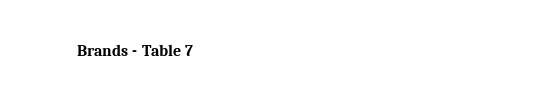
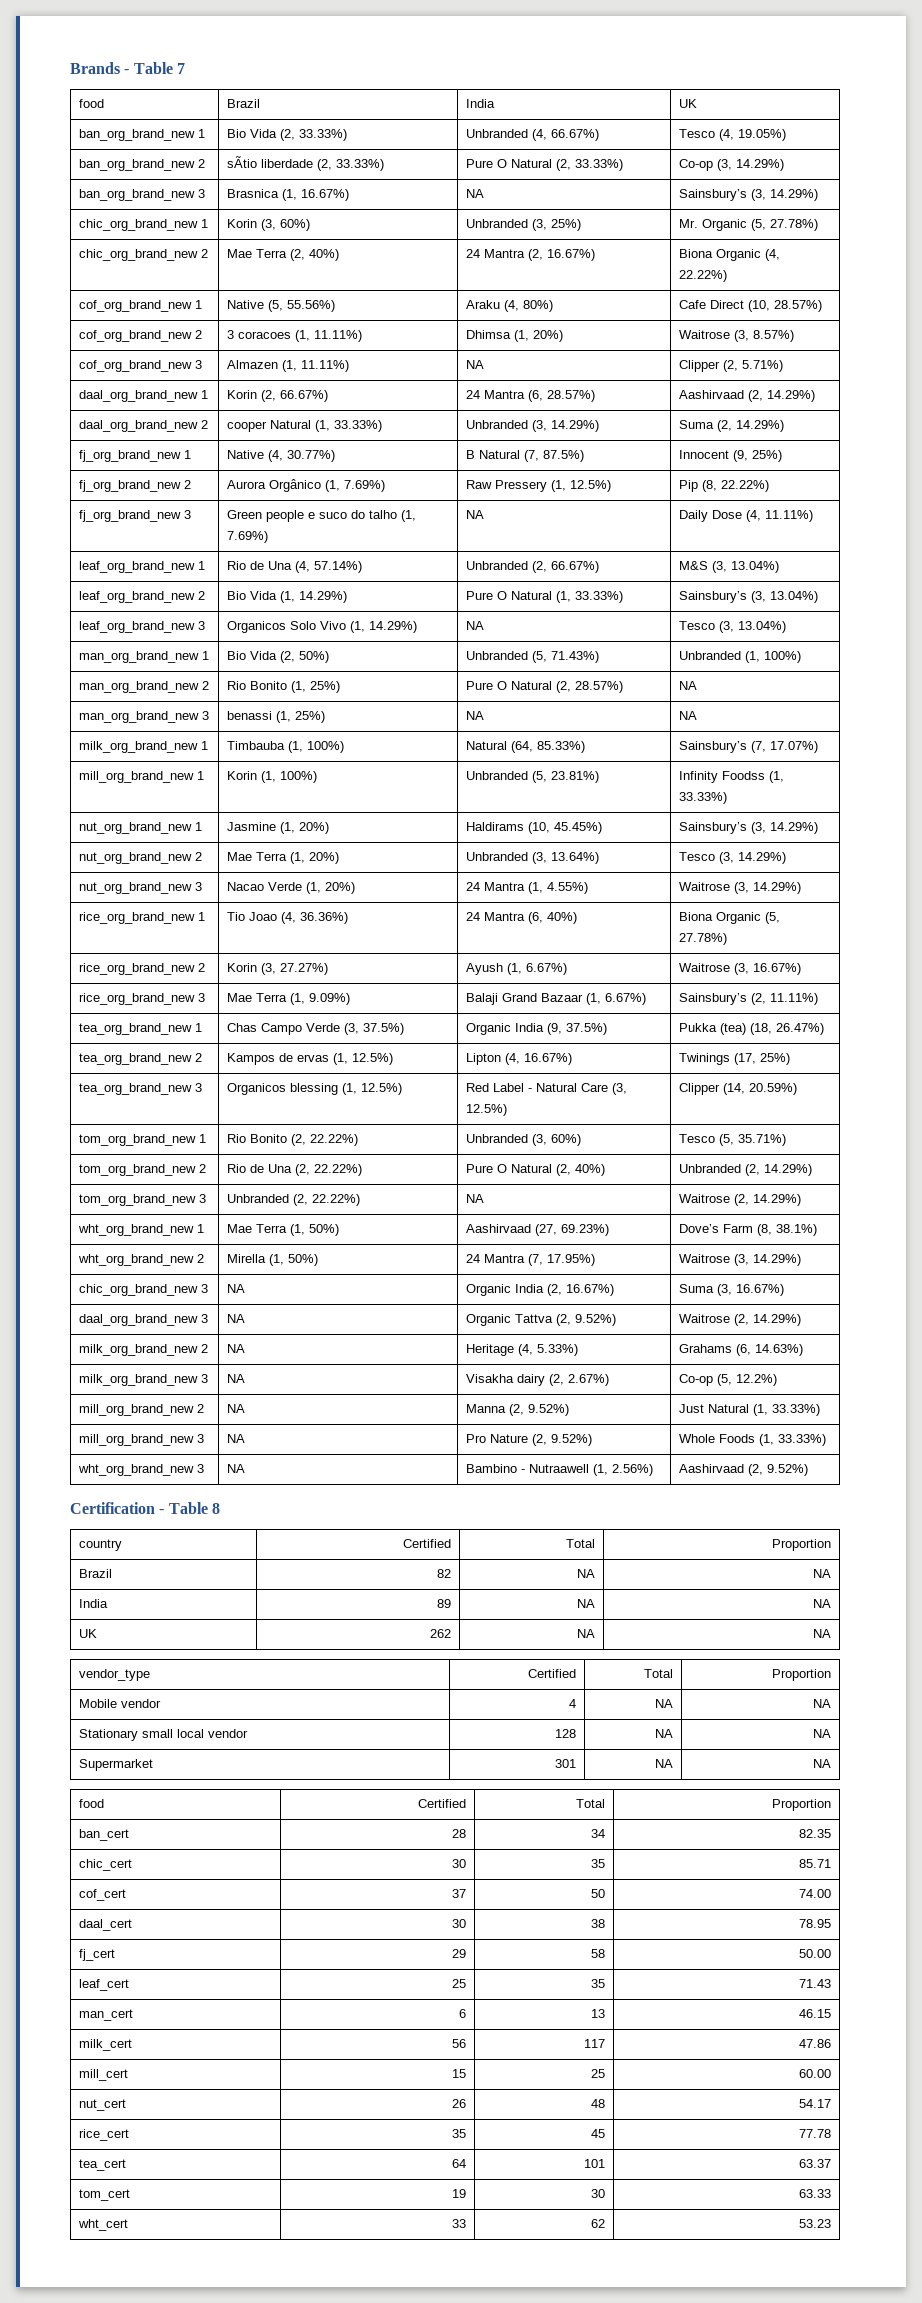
+ food | Brazil | India | UK
+ ban_org_brand_new 1 | Bio Vida (2, 33.33%) | Unbranded (4, 66.67%) | Tesco (4, 19.05%)
+ ban_org_brand_new 2 | sÃtio liberdade (2, 33.33%) | Pure O Natural (2, 33.33%) | Co-op (3, 14.29%)
+ ban_org_brand_new 3 | Brasnica (1, 16.67%) | NA | Sainsbury’s (3, 14.29%)
+ chic_org_brand_new 1 | Korin (3, 60%) | Unbranded (3, 25%) | Mr. Organic (5, 27.78%)
+ chic_org_brand_new 2 | Mae Terra (2, 40%) | 24 Mantra (2, 16.67%) | Biona Organic (4, 22.22%)
+ cof_org_brand_new 1 | Native (5, 55.56%) | Araku (4, 80%) | Cafe Direct (10, 28.57%)
+ cof_org_brand_new 2 | 3 coracoes (1, 11.11%) | Dhimsa (1, 20%) | Waitrose (3, 8.57%)
+ cof_org_brand_new 3 | Almazen (1, 11.11%) | NA | Clipper (2, 5.71%)
+ daal_org_brand_new 1 | Korin (2, 66.67%) | 24 Mantra (6, 28.57%) | Aashirvaad (2, 14.29%)
+ daal_org_brand_new 2 | cooper Natural (1, 33.33%) | Unbranded (3, 14.29%) | Suma (2, 14.29%)
+ fj_org_brand_new 1 | Native (4, 30.77%) | B Natural (7, 87.5%) | Innocent (9, 25%)
+ fj_org_brand_new 2 | Aurora Orgânico (1, 7.69%) | Raw Pressery (1, 12.5%) | Pip (8, 22.22%)
+ fj_org_brand_new 3 | Green people e suco do talho (1, 7.69%) | NA | Daily Dose (4, 11.11%)
+ leaf_org_brand_new 1 | Rio de Una (4, 57.14%) | Unbranded (2, 66.67%) | M&S (3, 13.04%)
+ leaf_org_brand_new 2 | Bio Vida (1, 14.29%) | Pure O Natural (1, 33.33%) | Sainsbury’s (3, 13.04%)
+ leaf_org_brand_new 3 | Organicos Solo Vivo (1, 14.29%) | NA | Tesco (3, 13.04%)
+ man_org_brand_new 1 | Bio Vida (2, 50%) | Unbranded (5, 71.43%) | Unbranded (1, 100%)
+ man_org_brand_new 2 | Rio Bonito (1, 25%) | Pure O Natural (2, 28.57%) | NA
+ man_org_brand_new 3 | benassi (1, 25%) | NA | NA
+ milk_org_brand_new 1 | Timbauba (1, 100%) | Natural (64, 85.33%) | Sainsbury’s (7, 17.07%)
+ mill_org_brand_new 1 | Korin (1, 100%) | Unbranded (5, 23.81%) | Infinity Foodss (1, 33.33%)
+ nut_org_brand_new 1 | Jasmine (1, 20%) | Haldirams (10, 45.45%) | Sainsbury’s (3, 14.29%)
+ nut_org_brand_new 2 | Mae Terra (1, 20%) | Unbranded (3, 13.64%) | Tesco (3, 14.29%)
+ nut_org_brand_new 3 | Nacao Verde (1, 20%) | 24 Mantra (1, 4.55%) | Waitrose (3, 14.29%)
+ rice_org_brand_new 1 | Tio Joao (4, 36.36%) | 24 Mantra (6, 40%) | Biona Organic (5, 27.78%)
+ rice_org_brand_new 2 | Korin (3, 27.27%) | Ayush (1, 6.67%) | Waitrose (3, 16.67%)
+ rice_org_brand_new 3 | Mae Terra (1, 9.09%) | Balaji Grand Bazaar (1, 6.67%) | Sainsbury’s (2, 11.11%)
+ tea_org_brand_new 1 | Chas Campo Verde (3, 37.5%) | Organic India (9, 37.5%) | Pukka (tea) (18, 26.47%)
+ tea_org_brand_new 2 | Kampos de ervas (1, 12.5%) | Lipton (4, 16.67%) | Twinings (17, 25%)
+ tea_org_brand_new 3 | Organicos blessing (1, 12.5%) | Red Label - Natural Care (3, 12.5%) | Clipper (14, 20.59%)
+ tom_org_brand_new 1 | Rio Bonito (2, 22.22%) | Unbranded (3, 60%) | Tesco (5, 35.71%)
+ tom_org_brand_new 2 | Rio de Una (2, 22.22%) | Pure O Natural (2, 40%) | Unbranded (2, 14.29%)
+ tom_org_brand_new 3 | Unbranded (2, 22.22%) | NA | Waitrose (2, 14.29%)
+ wht_org_brand_new 1 | Mae Terra (1, 50%) | Aashirvaad (27, 69.23%) | Dove’s Farm (8, 38.1%)
+ wht_org_brand_new 2 | Mirella (1, 50%) | 24 Mantra (7, 17.95%) | Waitrose (3, 14.29%)
+ chic_org_brand_new 3 | NA | Organic India (2, 16.67%) | Suma (3, 16.67%)
+ daal_org_brand_new 3 | NA | Organic Tattva (2, 9.52%) | Waitrose (2, 14.29%)
+ milk_org_brand_new 2 | NA | Heritage (4, 5.33%) | Grahams (6, 14.63%)
+ milk_org_brand_new 3 | NA | Visakha dairy (2, 2.67%) | Co-op (5, 12.2%)
+ mill_org_brand_new 2 | NA | Manna (2, 9.52%) | Just Natural (1, 33.33%)
+ mill_org_brand_new 3 | NA | Pro Nature (2, 9.52%) | Whole Foods (1, 33.33%)
+ wht_org_brand_new 3 | NA | Bambino - Nutraawell (1, 2.56%) | Aashirvaad (2, 9.52%)
+ Certification - Table 8
+ country | Certified | Total | Proportion
+ Brazil | 82 | NA | NA
+ India | 89 | NA | NA
+ UK | 262 | NA | NA
+ vendor_type | Certified | Total | Proportion
+ Mobile vendor | 4 | NA | NA
+ Stationary small local vendor | 128 | NA | NA
+ Supermarket | 301 | NA | NA
+ food | Certified | Total | Proportion
+ ban_cert | 28 | 34 | 82.35
+ chic_cert | 30 | 35 | 85.71
+ cof_cert | 37 | 50 | 74.00
+ daal_cert | 30 | 38 | 78.95
+ fj_cert | 29 | 58 | 50.00
+ leaf_cert | 25 | 35 | 71.43
+ man_cert | 6 | 13 | 46.15
+ milk_cert | 56 | 117 | 47.86
+ mill_cert | 15 | 25 | 60.00
+ nut_cert | 26 | 48 | 54.17
+ rice_cert | 35 | 45 | 77.78
+ tea_cert | 64 | 101 | 63.37
+ tom_cert | 19 | 30 | 63.33
+ wht_cert | 33 | 62 | 53.23

